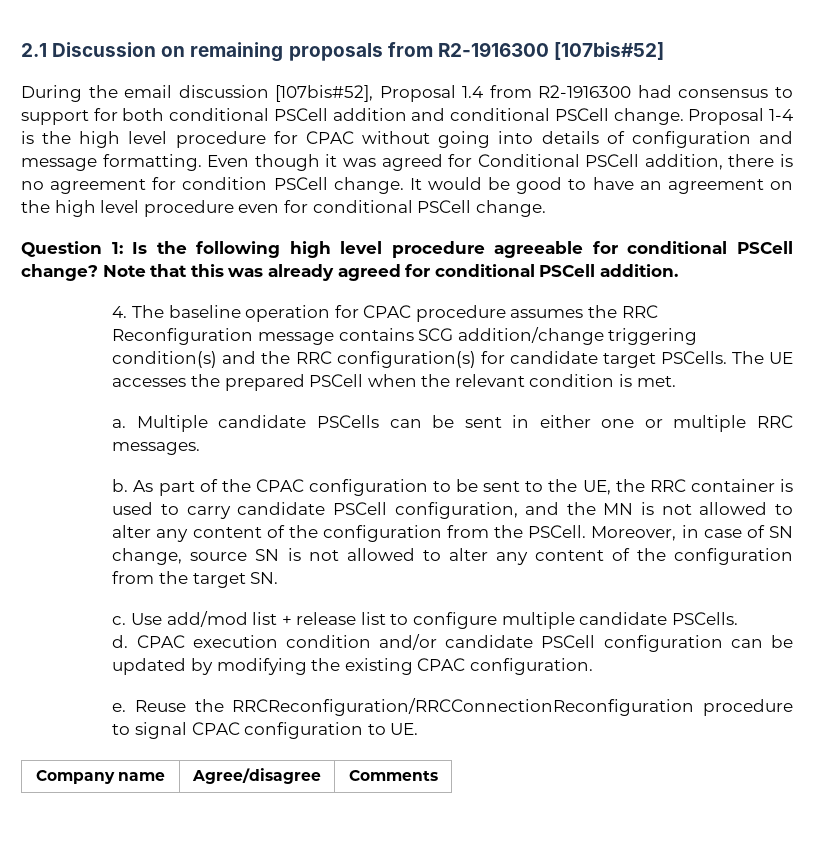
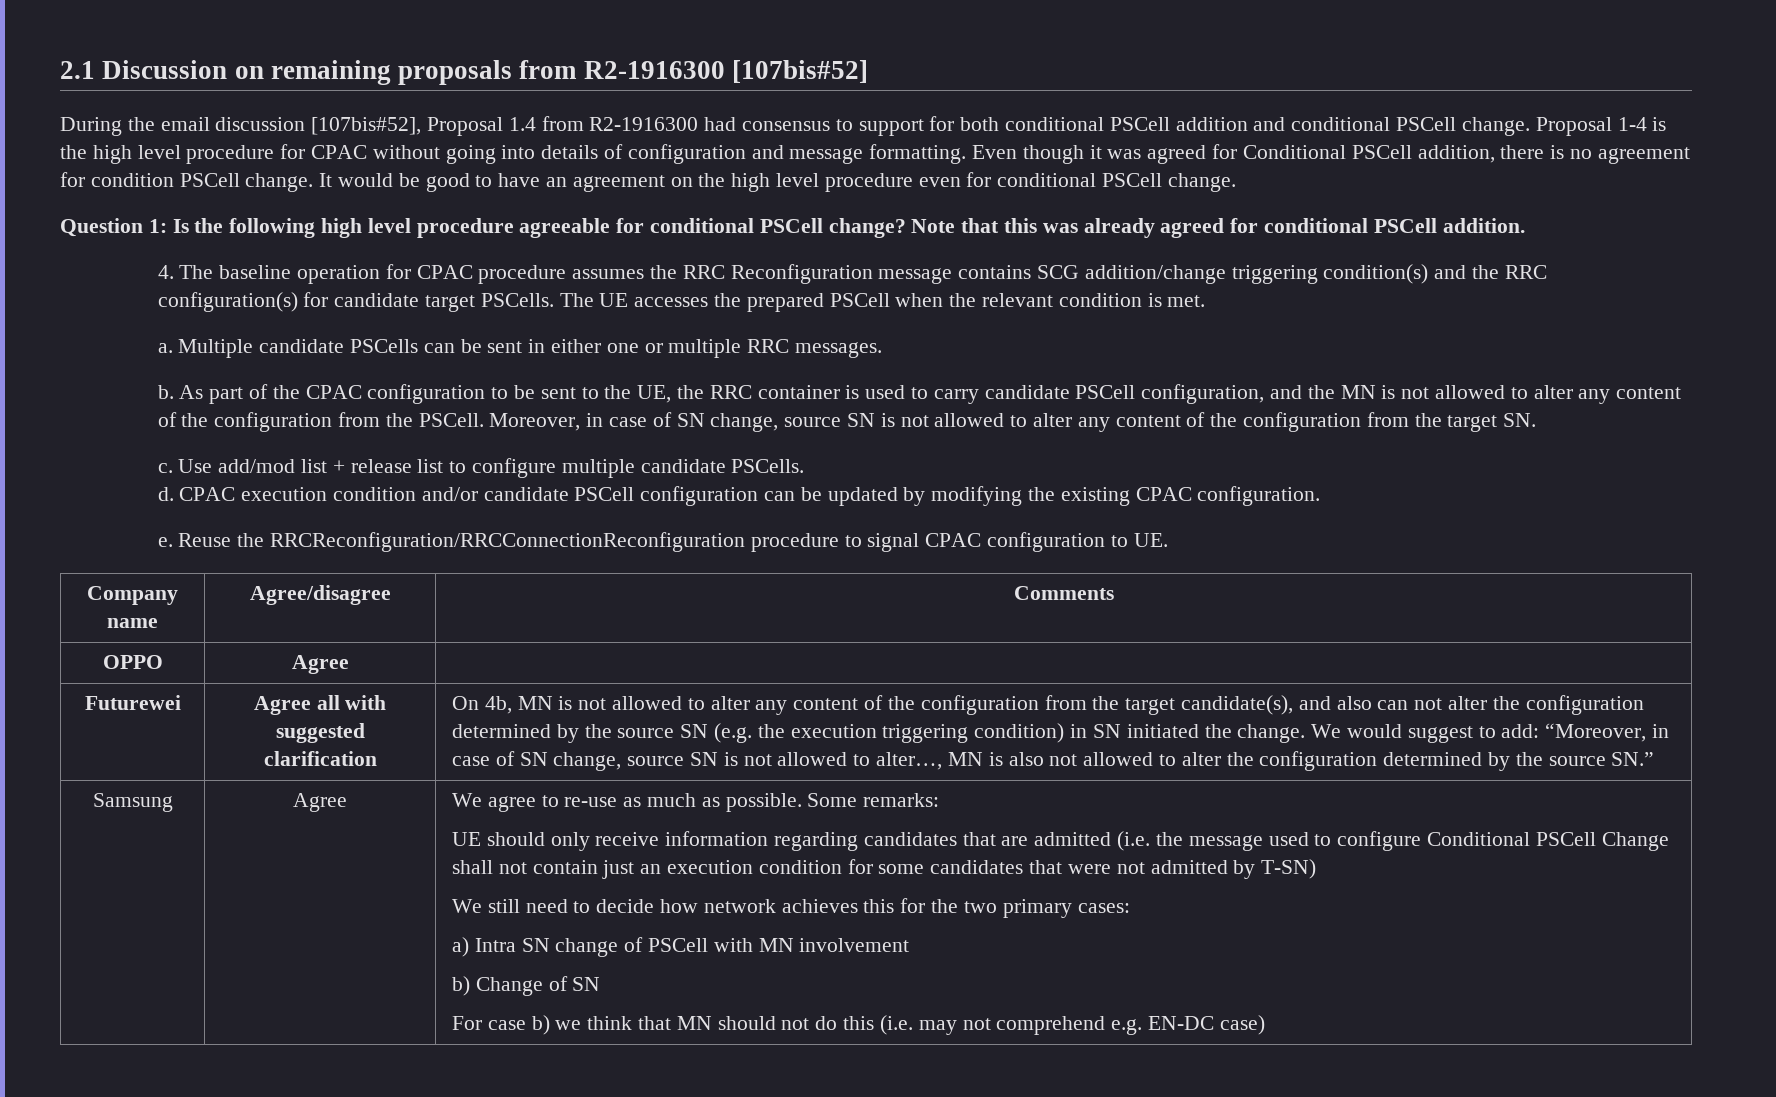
+ OPPO | Agree |
+ Futurewei | Agree all with suggested clarification | On 4b, MN is not allowed to alter any content of the configuration from the target candidate(s), and also can not alter the configuration determined by the source SN (e.g. the execution triggering condition) in SN initiated the change. We would suggest to add: “Moreover, in case of SN change, source SN is not allowed to alter…, MN is also not allowed to alter the configuration determined by the source SN.”
+ Samsung | Agree | We agree to re-use as much as possible. Some remarks:
+ UE should only receive information regarding candidates that are admitted (i.e. the message used to configure Conditional PSCell Change shall not contain just an execution condition for some candidates that were not admitted by T-SN)
+ We still need to decide how network achieves this for the two primary cases:
+ a) Intra SN change of PSCell with MN involvement
+ b) Change of SN
+ For case b) we think that MN should not do this (i.e. may not comprehend e.g. EN-DC case)

